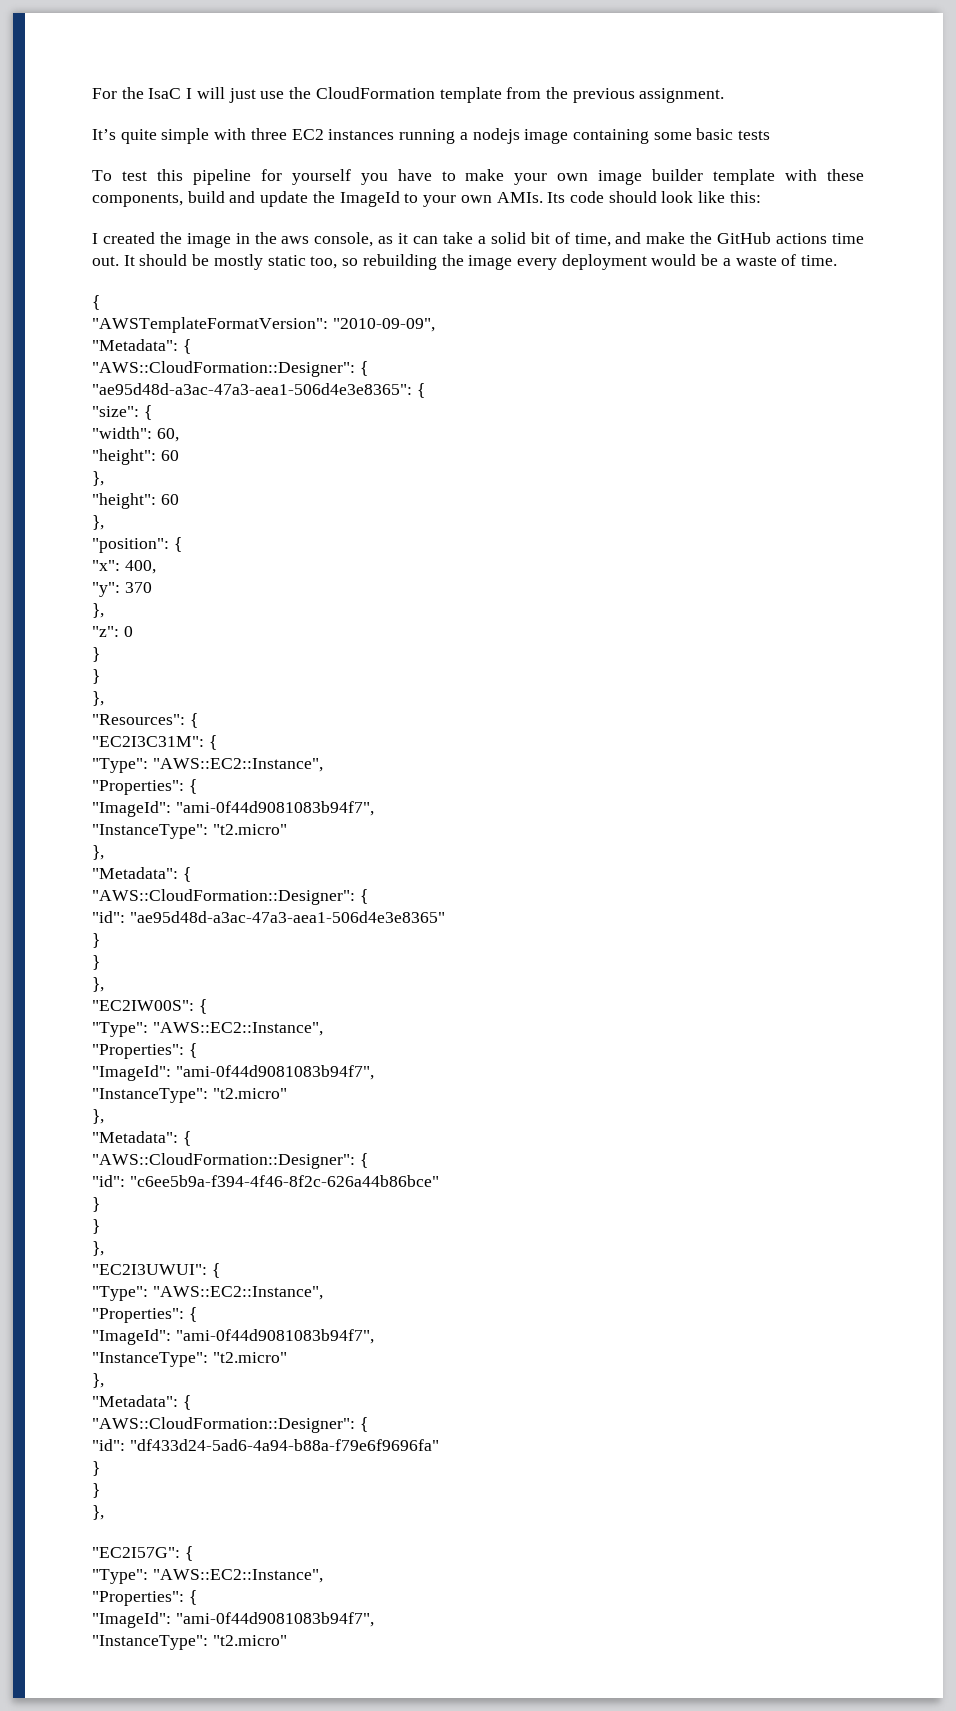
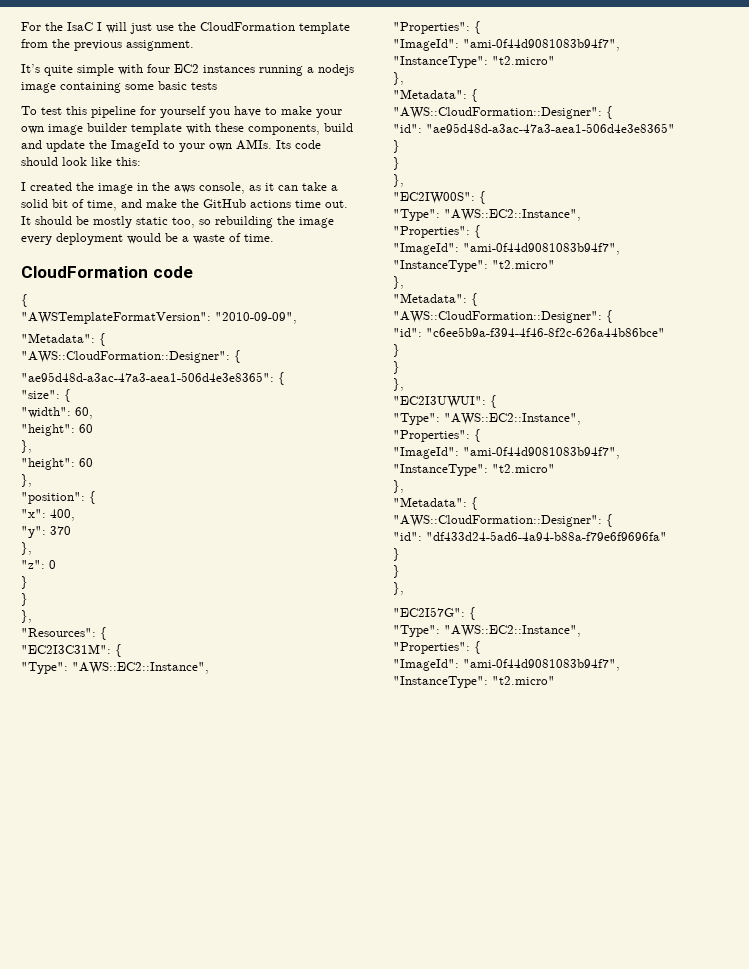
- It’s quite simple with three EC2 instances running a nodejs image containing some basic tests
+ It’s quite simple with four EC2 instances running a nodejs image containing some basic tests
+ CloudFormation code

